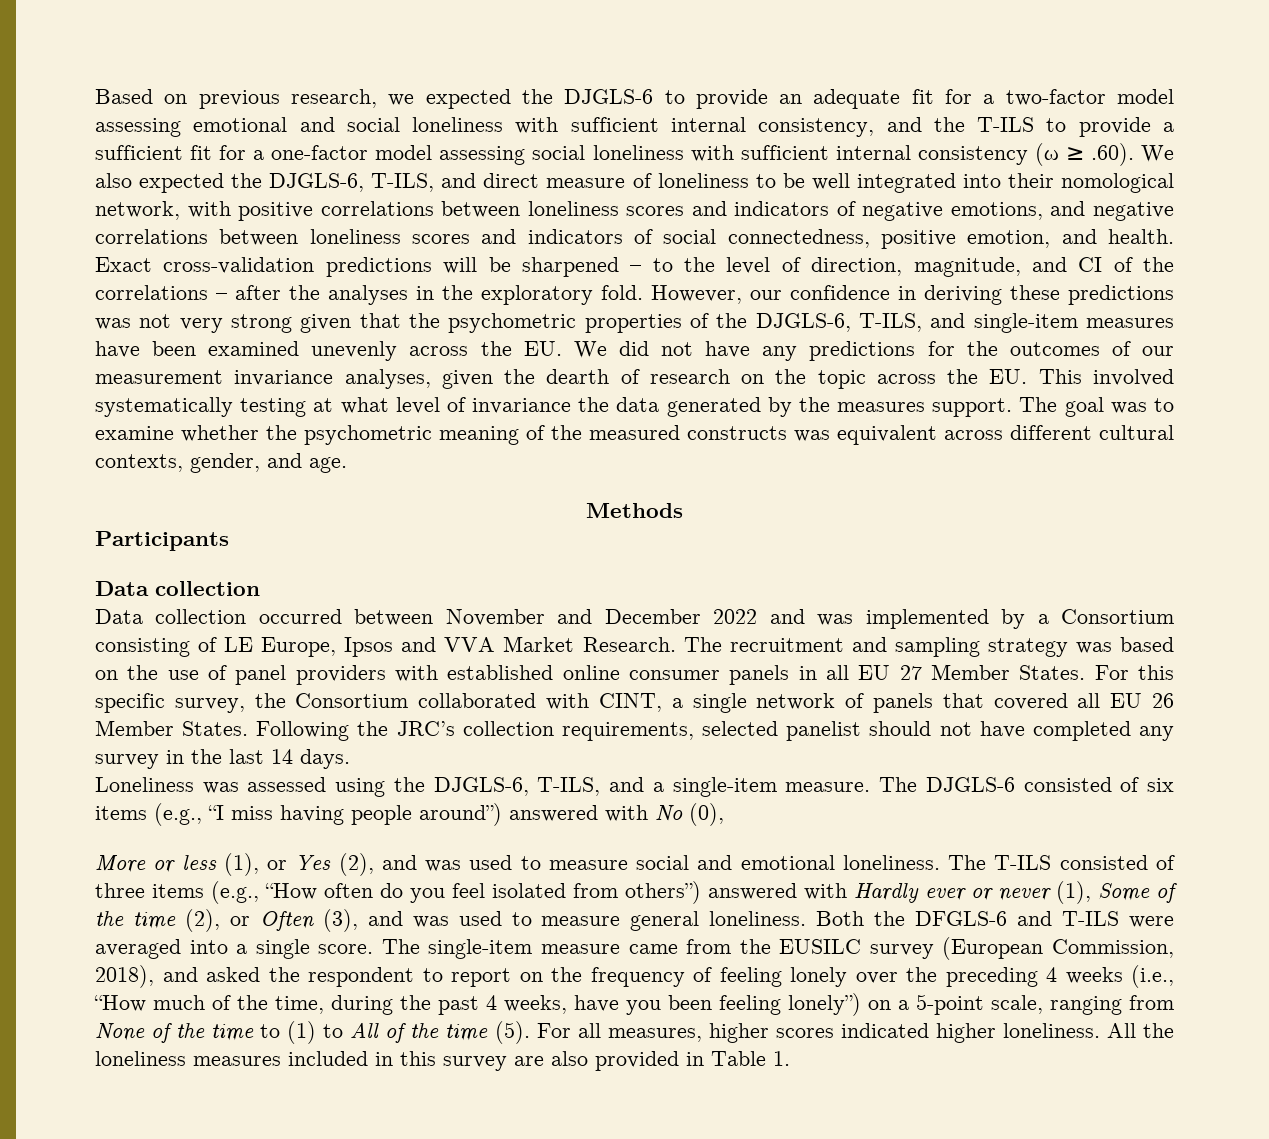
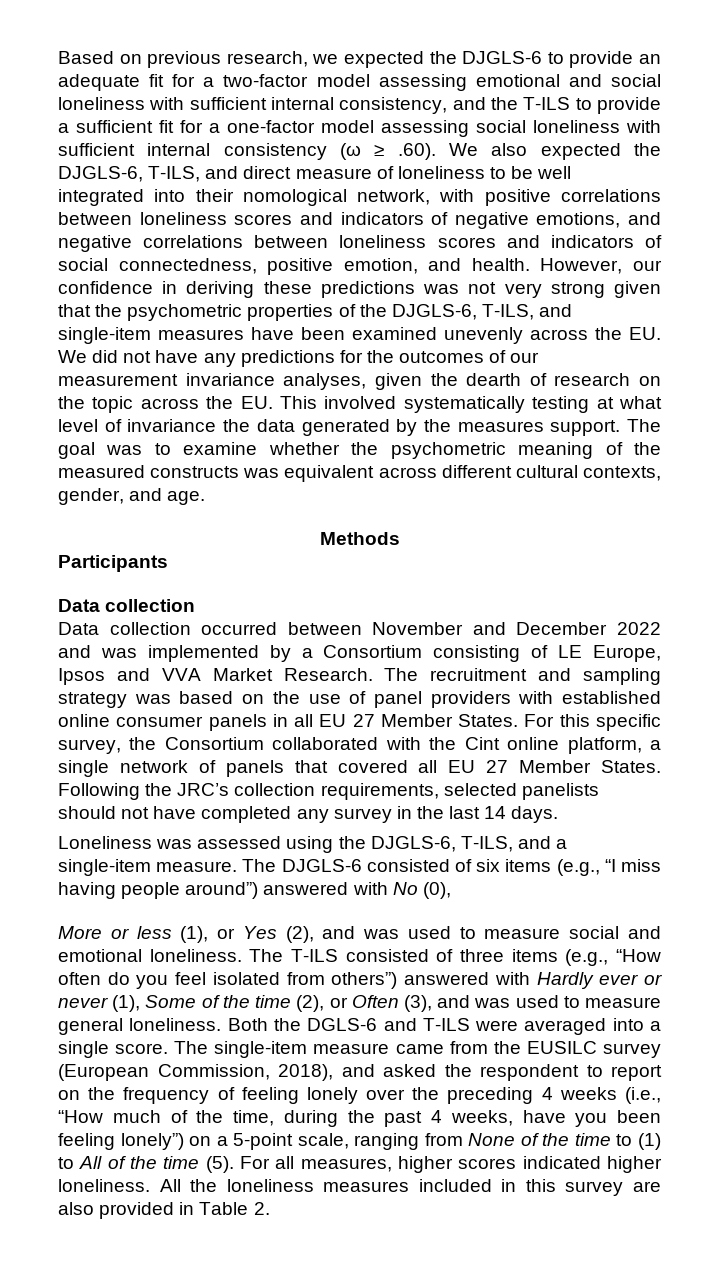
- Exact cross-validation predictions will be sharpened – to the level of direction, magnitude, and CI of the correlations – after the analyses in the exploratory fold.
- For this specific survey, the Consortium collaborated with CINT, a single network of panels that covered all EU 26 Member States.
+ For this specific survey, the Consortium collaborated with the Cint online platform, a single network of panels that covered all EU 27 Member States.
- Following the JRC’s collection requirements, selected panelist should not have completed any survey in the last 14 days.
+ Following the JRC’s collection requirements, selected panelists should not have completed any survey in the last 14 days.
- Both the DFGLS-6 and T-ILS were averaged into a single score.
+ Both the DGLS-6 and T-ILS were averaged into a single score.
- All the loneliness measures included in this survey are also provided in Table 1.
+ All the loneliness measures included in this survey are also provided in Table 2.

